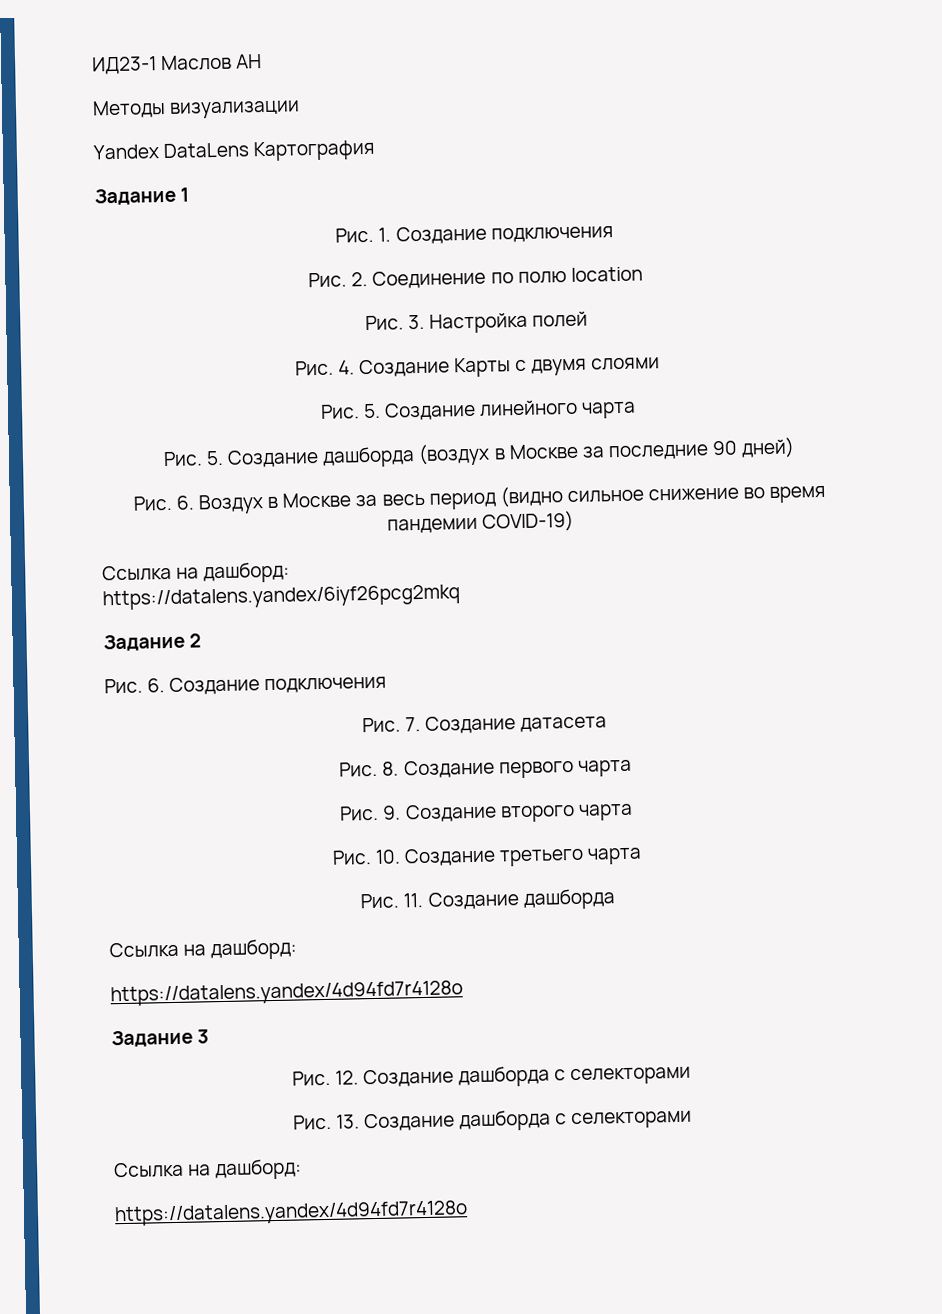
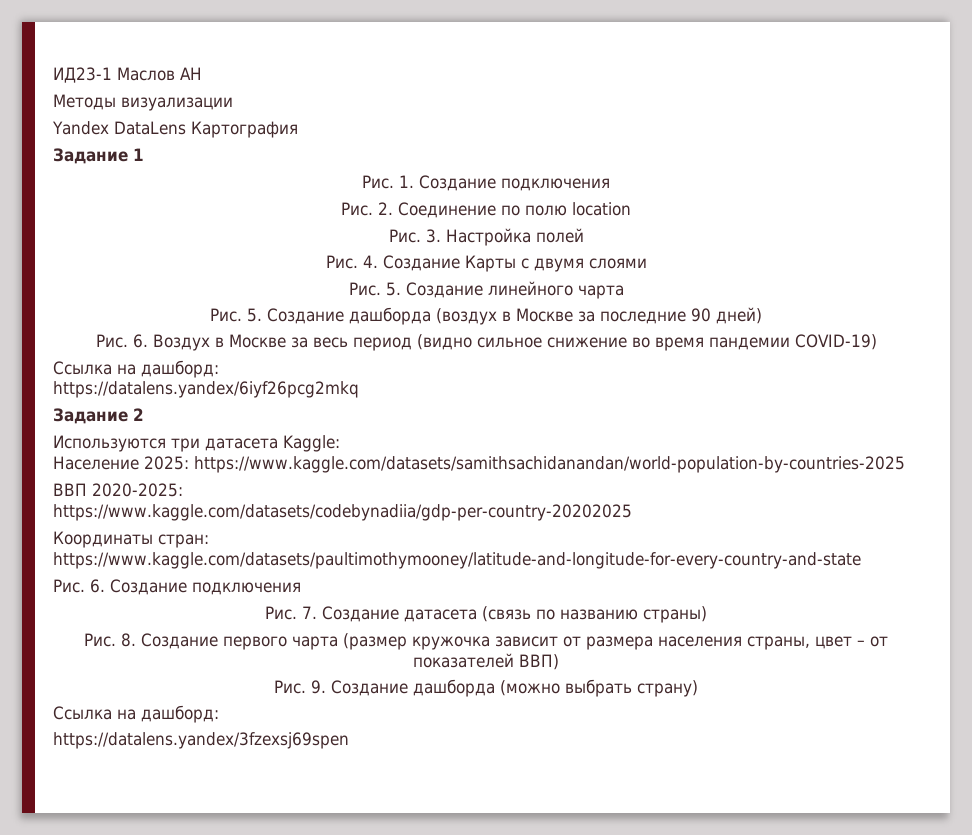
+ Используются три датасета Kaggle:
+ Население 2025: https://www.kaggle.com/datasets/samithsachidanandan/world-population-by-countries-2025
+ ВВП 2020-2025:
+ https://www.kaggle.com/datasets/codebynadiia/gdp-per-country-20202025
+ Координаты стран: https://www.kaggle.com/datasets/paultimothymooney/latitude-and-longitude-for-every-country-and-state
- Рис. 7. Создание датасета
+ Рис. 7. Создание датасета (связь по названию страны)
- Рис. 8. Создание первого чарта
- Рис. 9. Создание второго чарта
- Рис. 10. Создание третьего чарта
- Рис. 11. Создание дашборда
+ Рис. 8. Создание первого чарта (размер кружочка зависит от размера населения страны, цвет – от показателей ВВП)
+ Рис. 9. Создание дашборда (можно выбрать страну)
  Ссылка на дашборд:
- https://datalens.yandex/4d94fd7r4128o
- Задание 3
- Рис. 12. Создание дашборда с селекторами
- Рис. 13. Создание дашборда с селекторами
- Ссылка на дашборд:
- https://datalens.yandex/4d94fd7r4128o
+ https://datalens.yandex/3fzexsj69spen

